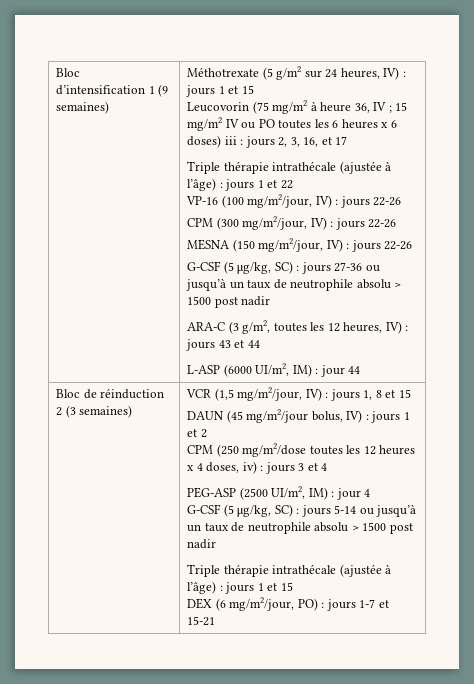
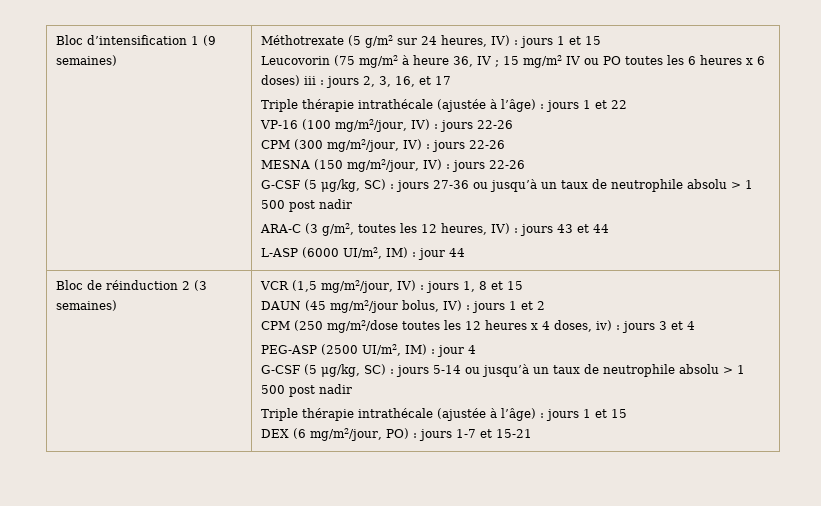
- G-CSF (5 μg/kg, SC) : jours 27-36 ou jusqu’à un taux de neutrophile absolu > 1500 post nadir
+ G-CSF (5 μg/kg, SC) : jours 27-36 ou jusqu’à un taux de neutrophile absolu > 1 500 post nadir
- G-CSF (5 μg/kg, SC) : jours 5-14 ou jusqu’à un taux de neutrophile absolu > 1500 post nadir
+ G-CSF (5 μg/kg, SC) : jours 5-14 ou jusqu’à un taux de neutrophile absolu > 1 500 post nadir

